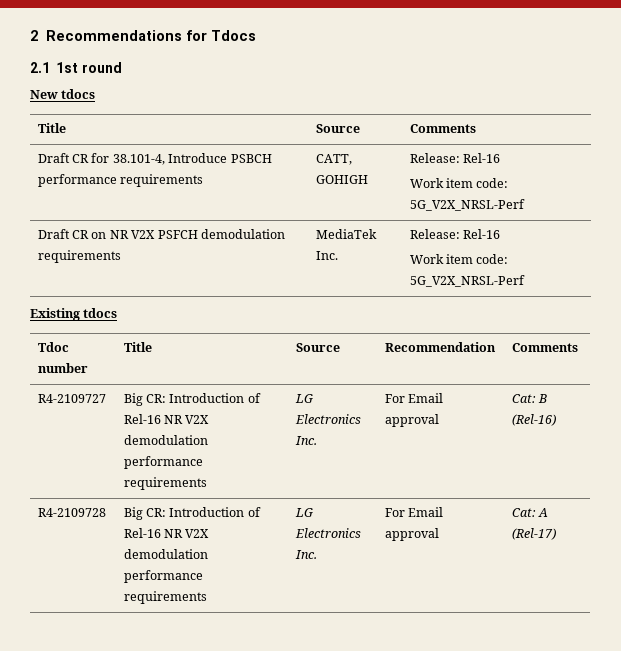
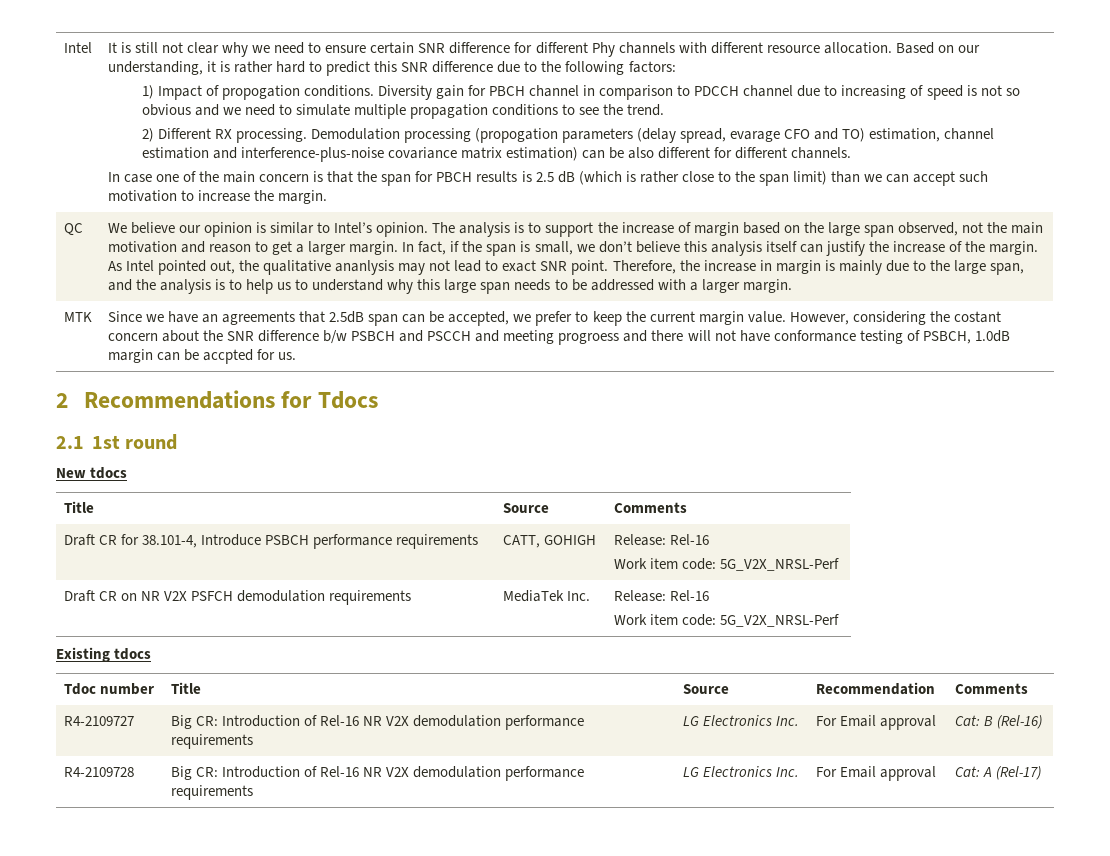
+ Intel | It is still not clear why we need to ensure certain SNR difference for different Phy channels with different resource allocation. Based on our understanding, it is rather hard to predict this SNR difference due to the following factors:
+ 1) Impact of propogation conditions. Diversity gain for PBCH channel in comparison to PDCCH channel due to increasing of speed is not so obvious and we need to simulate multiple propagation conditions to see the trend.
+ 2) Different RX processing. Demodulation processing (propogation parameters (delay spread, evarage CFO and TO) estimation, channel estimation and interference-plus-noise covariance matrix estimation) can be also different for different channels.
+ In case one of the main concern is that the span for PBCH results is 2.5 dB (which is rather close to the span limit) than we can accept such motivation to increase the margin.
+ QC | We believe our opinion is similar to Intel’s opinion. The analysis is to support the increase of margin based on the large span observed, not the main motivation and reason to get a larger margin. In fact, if the span is small, we don’t believe this analysis itself can justify the increase of the margin. As Intel pointed out, the qualitative ananlysis may not lead to exact SNR point. Therefore, the increase in margin is mainly due to the large span, and the analysis is to help us to understand why this large span needs to be addressed with a larger margin.
+ MTK | Since we have an agreements that 2.5dB span can be accepted, we prefer to keep the current margin value. However, considering the costant concern about the SNR difference b/w PSBCH and PSCCH and meeting progroess and there will not have conformance testing of PSBCH, 1.0dB margin can be accpted for us.

